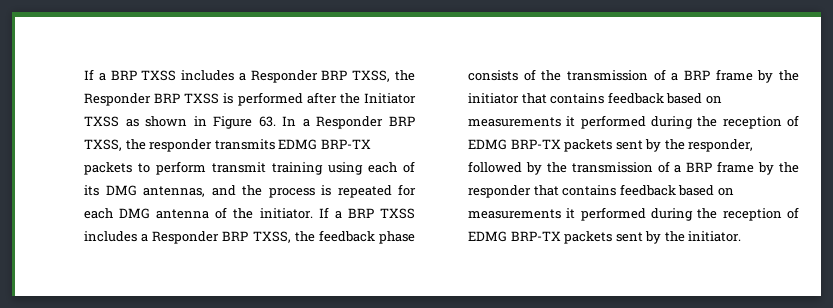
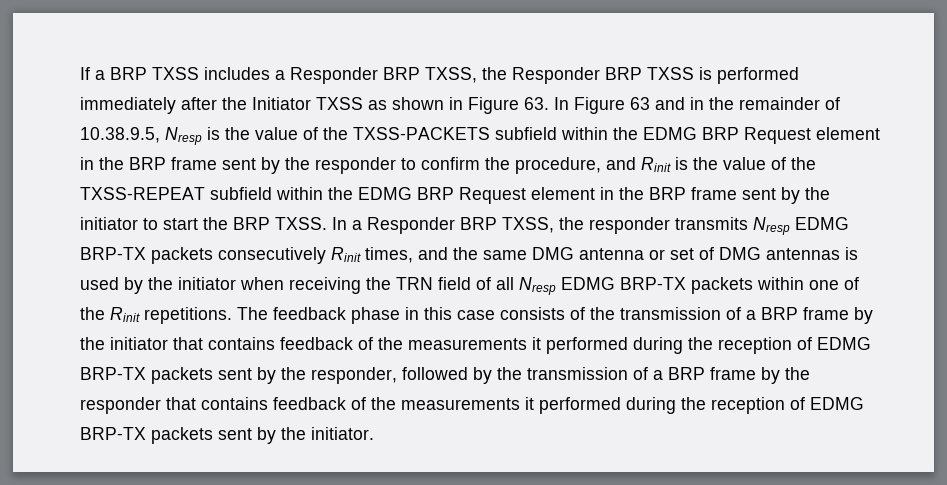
- If a BRP TXSS includes a Responder BRP TXSS, the Responder BRP TXSS is performed after the Initiator TXSS as shown in Figure 63. In a Responder BRP TXSS, the responder transmits EDMG BRP-TX packets to perform transmit training using each of its DMG antennas, and the process is repeated for each DMG antenna of the initiator. If a BRP TXSS includes a Responder BRP TXSS, the feedback phase consists of the transmission of a BRP frame by the initiator that contains feedback based on measurements it performed during the reception of EDMG BRP-TX packets sent by the responder, followed by the transmission of a BRP frame by the responder that contains feedback based on measurements it performed during the reception of EDMG BRP-TX packets sent by the initiator.
+ If a BRP TXSS includes a Responder BRP TXSS, the Responder BRP TXSS is performed immediately after the Initiator TXSS as shown in Figure 63. In Figure 63 and in the remainder of 10.38.9.5, Nresp is the value of the TXSS-PACKETS subfield within the EDMG BRP Request element in the BRP frame sent by the responder to confirm the procedure, and Rinit is the value of the TXSS-REPEAT subfield within the EDMG BRP Request element in the BRP frame sent by the initiator to start the BRP TXSS. In a Responder BRP TXSS, the responder transmits Nresp EDMG BRP-TX packets consecutively Rinit times, and the same DMG antenna or set of DMG antennas is used by the initiator when receiving the TRN field of all Nresp EDMG BRP-TX packets within one of the Rinit repetitions. The feedback phase in this case consists of the transmission of a BRP frame by the initiator that contains feedback of the measurements it performed during the reception of EDMG BRP-TX packets sent by the responder, followed by the transmission of a BRP frame by the responder that contains feedback of the measurements it performed during the reception of EDMG BRP-TX packets sent by the initiator.

